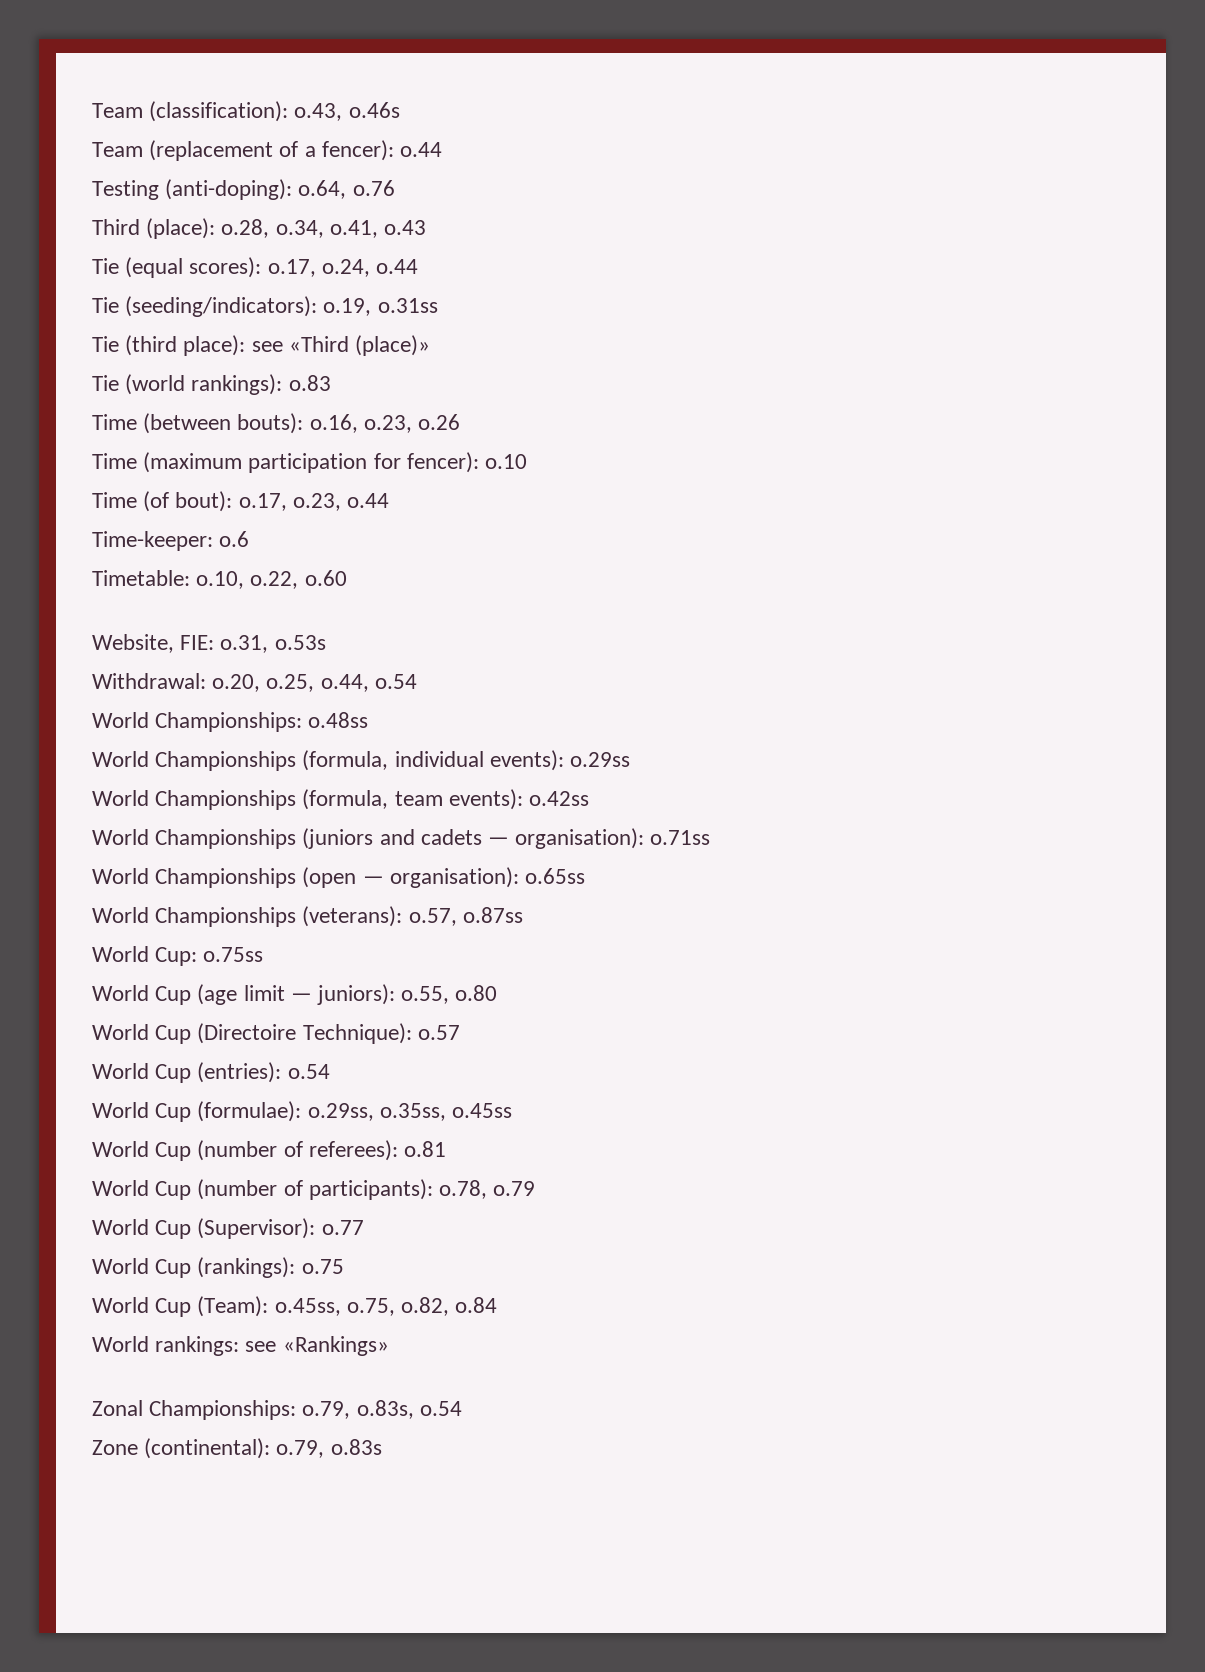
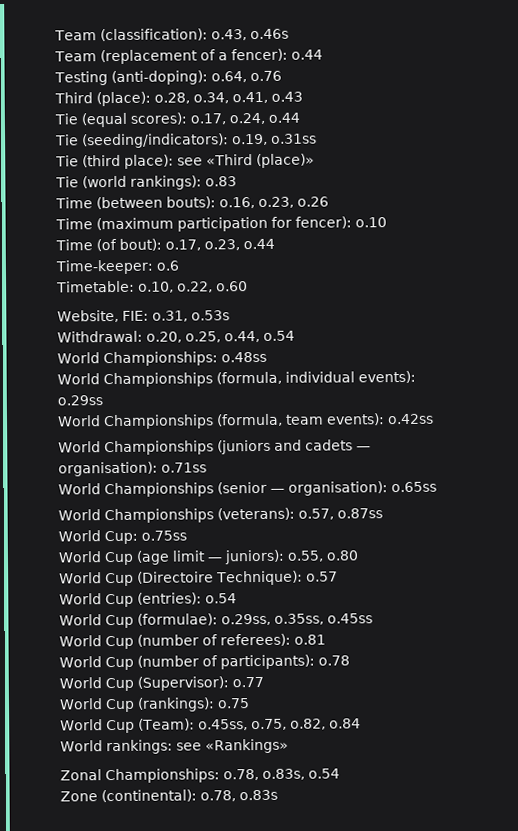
- World Championships (open — organisation): o.65ss
+ World Championships (senior — organisation): o.65ss
- World Cup (number of participants): o.78, o.79
+ World Cup (number of participants): o.78
- Zonal Championships: o.79, o.83s, o.54
+ Zonal Championships: o.78, o.83s, o.54
- Zone (continental): o.79, o.83s
+ Zone (continental): o.78, o.83s

